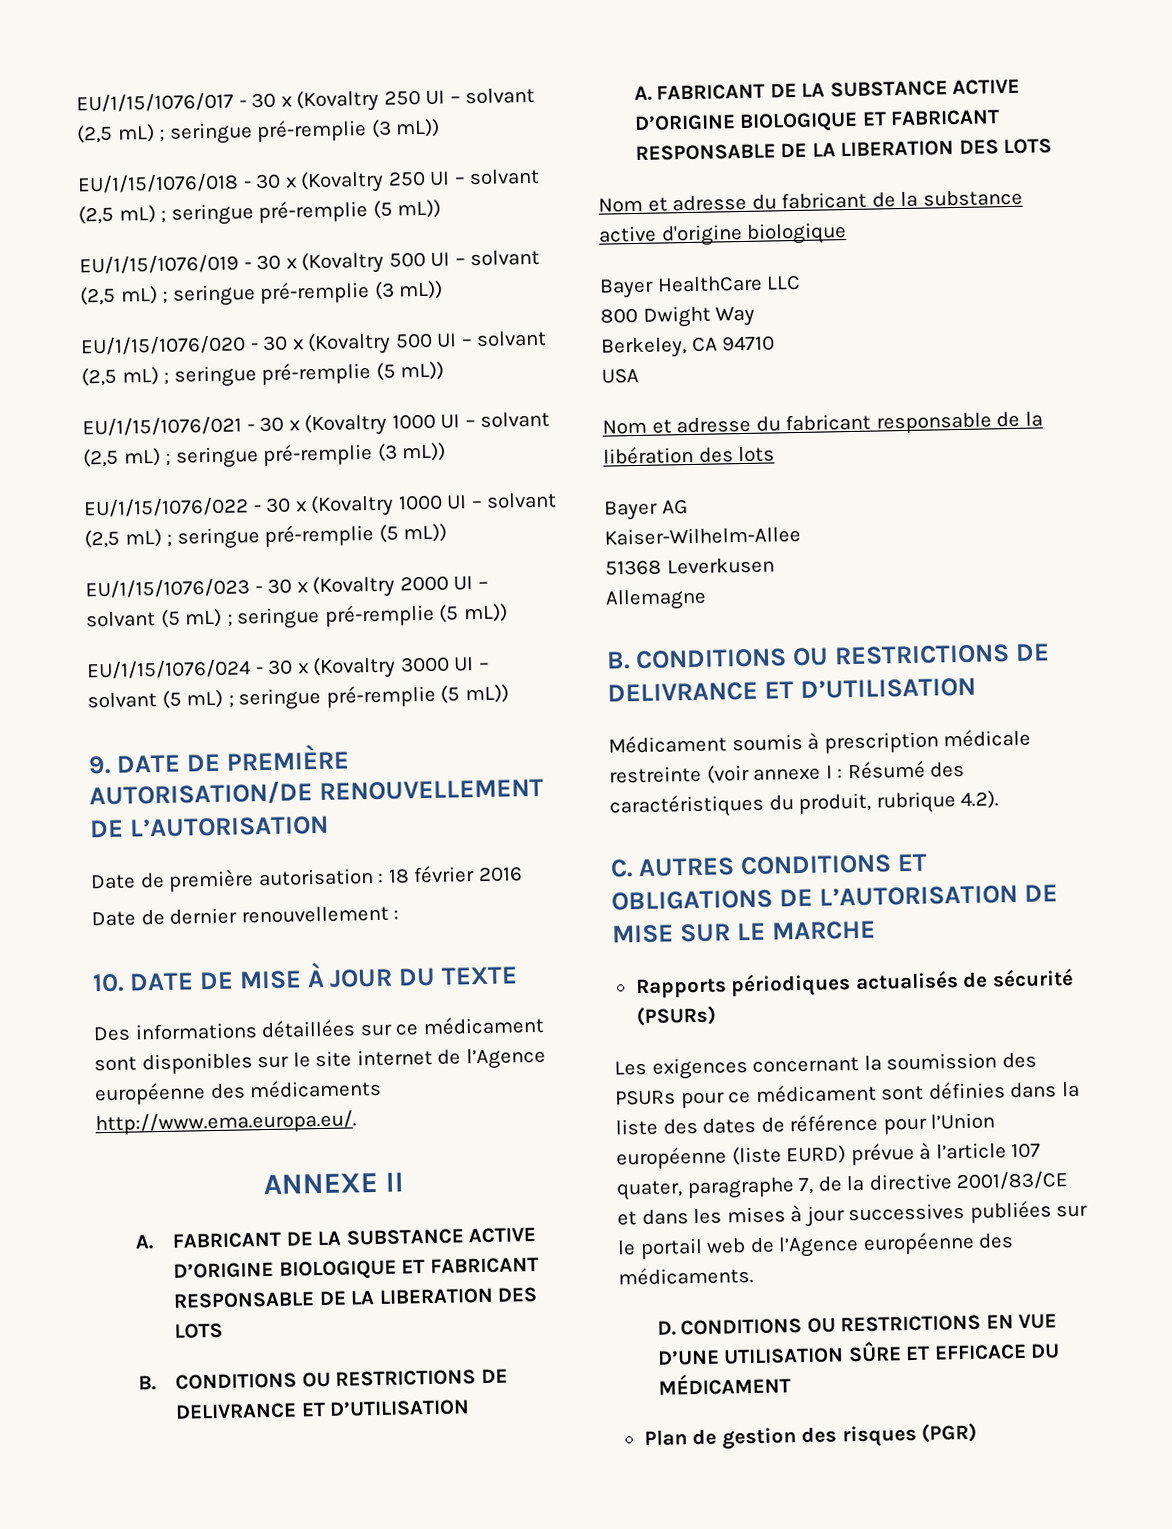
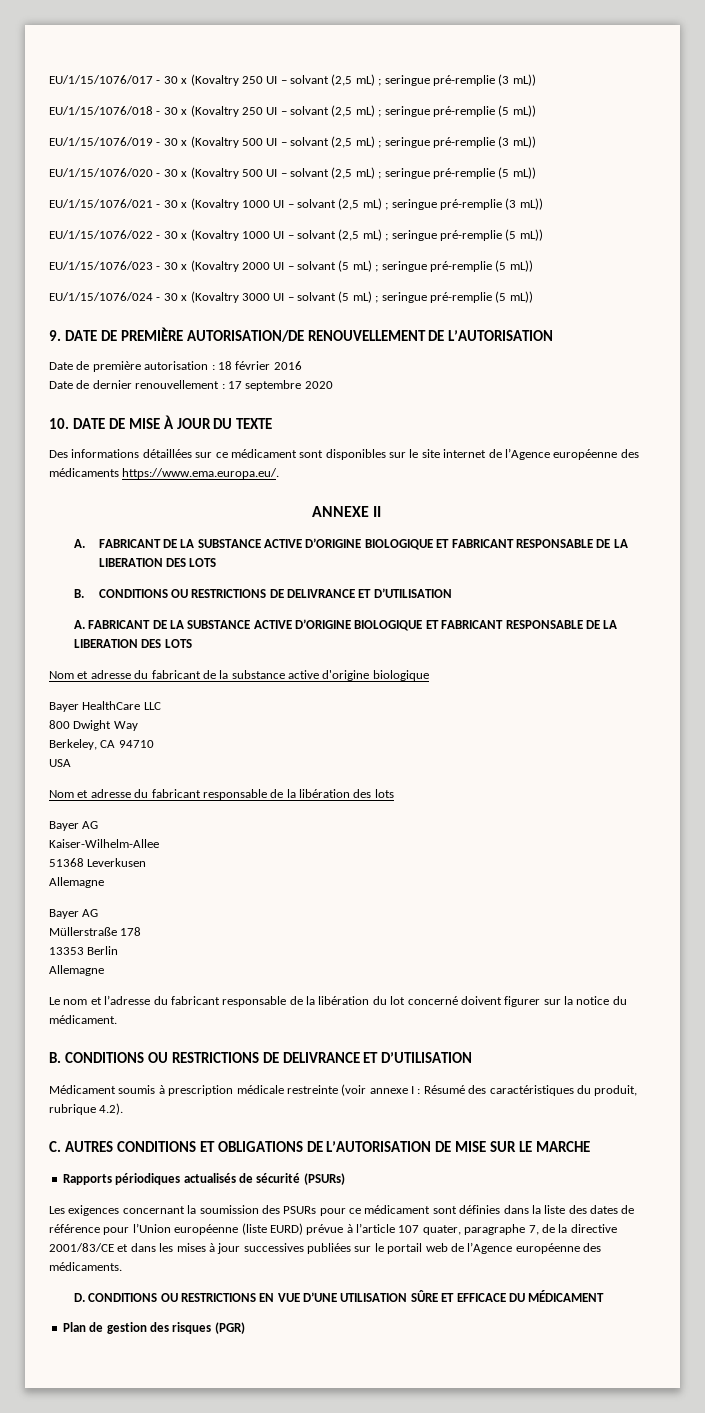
- Date de dernier renouvellement :
+ Date de dernier renouvellement : 17 septembre 2020
- Des informations détaillées sur ce médicament sont disponibles sur le site internet de l’Agence européenne des médicaments http://www.ema.europa.eu/.
+ Des informations détaillées sur ce médicament sont disponibles sur le site internet de l’Agence européenne des médicaments https://www.ema.europa.eu/.
  51368 Leverkusen
  Allemagne
+ Bayer AG
+ Müllerstraße 178
+ 13353 Berlin
+ Allemagne
+ Le nom et l’adresse du fabricant responsable de la libération du lot concerné doivent figurer sur la notice du médicament.

